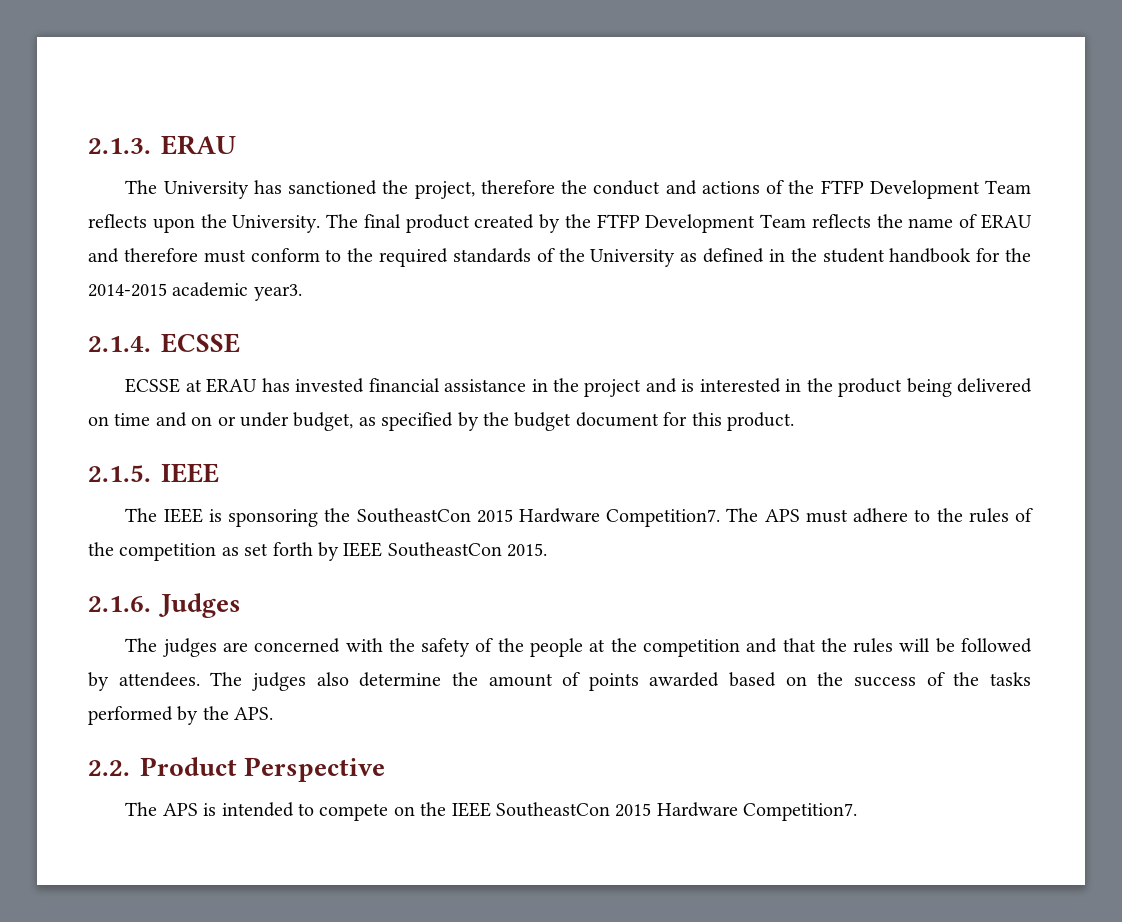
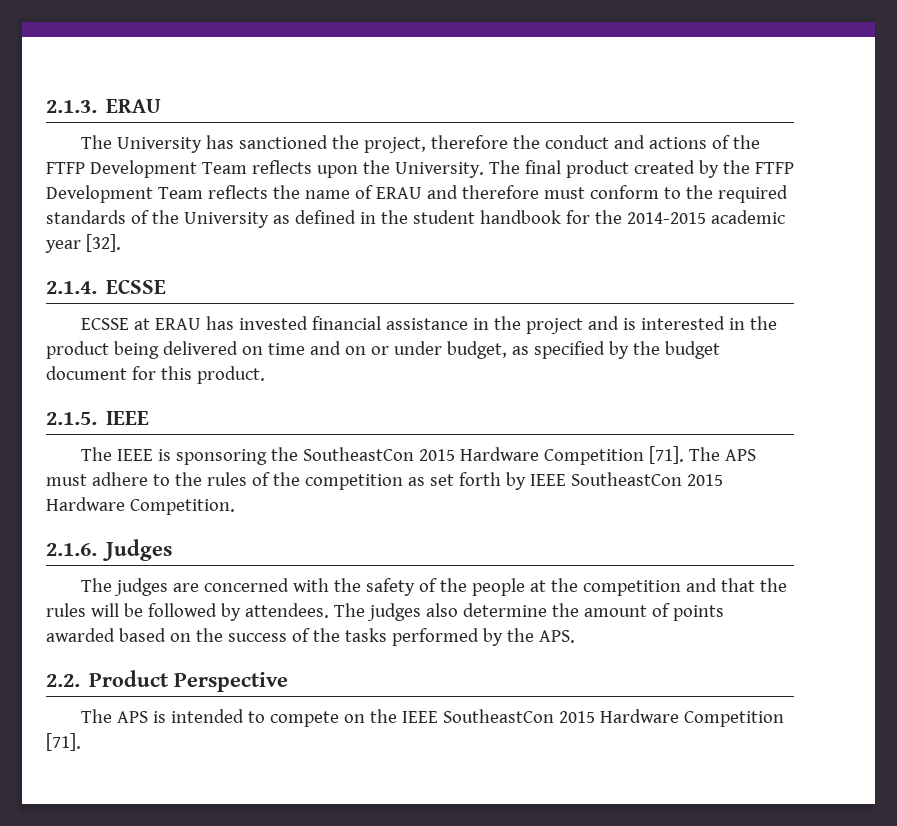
- The final product created by the FTFP Development Team reflects the name of ERAU and therefore must conform to the required standards of the University as defined in the student handbook for the 2014-2015 academic year3.
+ The final product created by the FTFP Development Team reflects the name of ERAU and therefore must conform to the required standards of the University as defined in the student handbook for the 2014-2015 academic year [32].
- The IEEE is sponsoring the SoutheastCon 2015 Hardware Competition7.
+ The IEEE is sponsoring the SoutheastCon 2015 Hardware Competition [71].
- The APS must adhere to the rules of the competition as set forth by IEEE SoutheastCon 2015.
+ The APS must adhere to the rules of the competition as set forth by IEEE SoutheastCon 2015 Hardware Competition.
- The APS is intended to compete on the IEEE SoutheastCon 2015 Hardware Competition7.
+ The APS is intended to compete on the IEEE SoutheastCon 2015 Hardware Competition [71].

